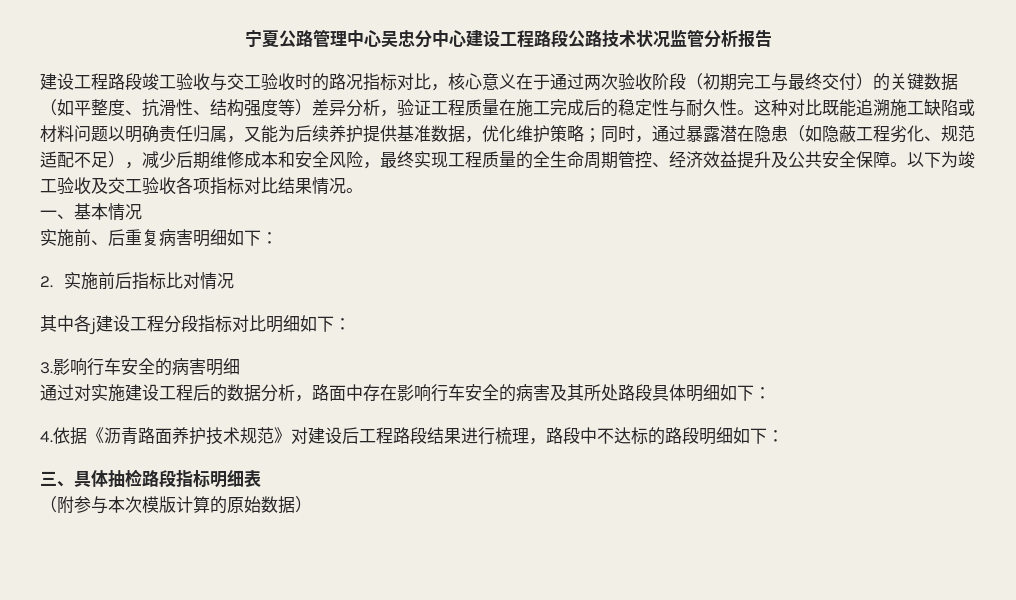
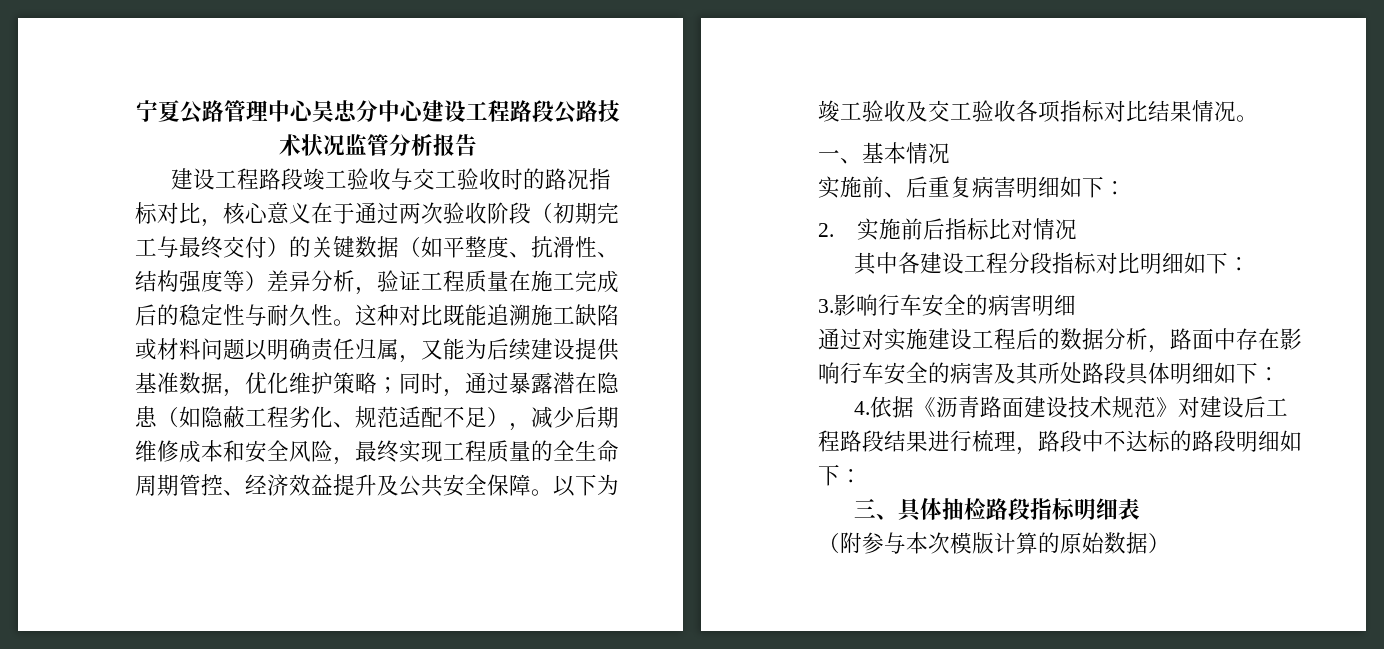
- 这种对比既能追溯施工缺陷或材料问题以明确责任归属，又能为后续养护提供基准数据，优化维护策略；同时，通过暴露潜在隐患（如隐蔽工程劣化、规范适配不足），减少后期维修成本和安全风险，最终实现工程质量的全生命周期管控、经济效益提升及公共安全保障。
+ 这种对比既能追溯施工缺陷或材料问题以明确责任归属，又能为后续建设提供基准数据，优化维护策略；同时，通过暴露潜在隐患（如隐蔽工程劣化、规范适配不足），减少后期维修成本和安全风险，最终实现工程质量的全生命周期管控、经济效益提升及公共安全保障。
- 其中各j建设工程分段指标对比明细如下：
+ 其中各建设工程分段指标对比明细如下：
- 4.依据《沥青路面养护技术规范》对建设后工程路段结果进行梳理，路段中不达标的路段明细如下：
+ 4.依据《沥青路面建设技术规范》对建设后工程路段结果进行梳理，路段中不达标的路段明细如下：

